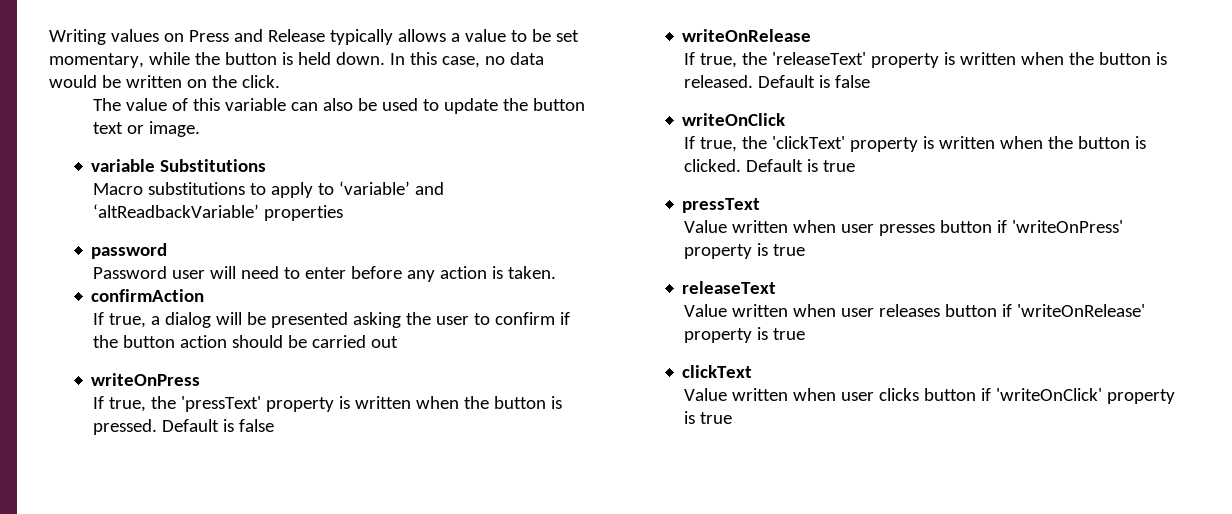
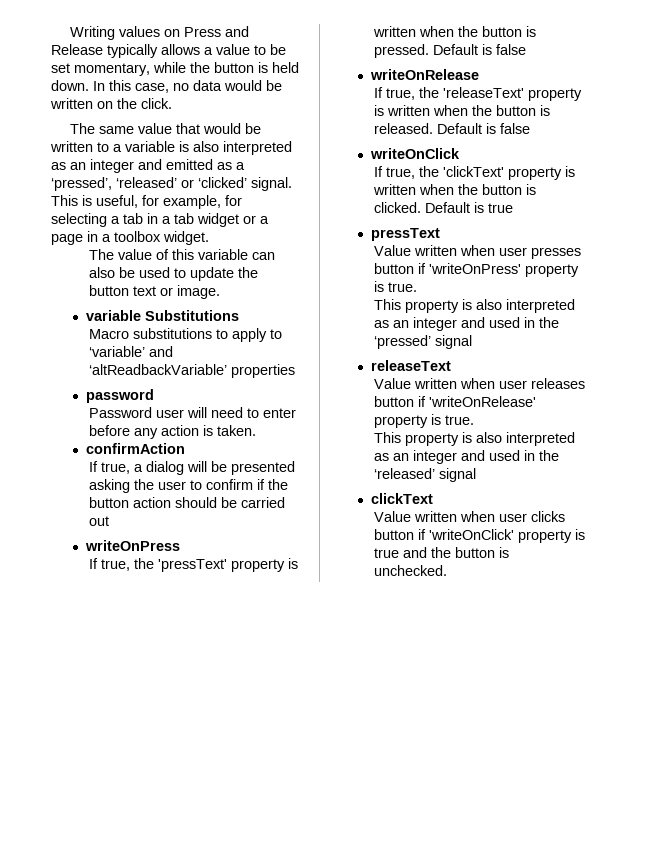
+ The same value that would be written to a variable is also interpreted as an integer and emitted as a ‘pressed’, ‘released’ or ‘clicked’ signal. This is useful, for example, for selecting a tab in a tab widget or a page in a toolbox widget.
- Value written when user presses button if 'writeOnPress' property is true
+ Value written when user presses button if 'writeOnPress' property is true.
+ This property is also interpreted as an integer and used in the ‘pressed’ signal
- Value written when user releases button if 'writeOnRelease' property is true
+ Value written when user releases button if 'writeOnRelease' property is true.
+ This property is also interpreted as an integer and used in the ‘released’ signal
- Value written when user clicks button if 'writeOnClick' property is true
+ Value written when user clicks button if 'writeOnClick' property is true and the button is unchecked.

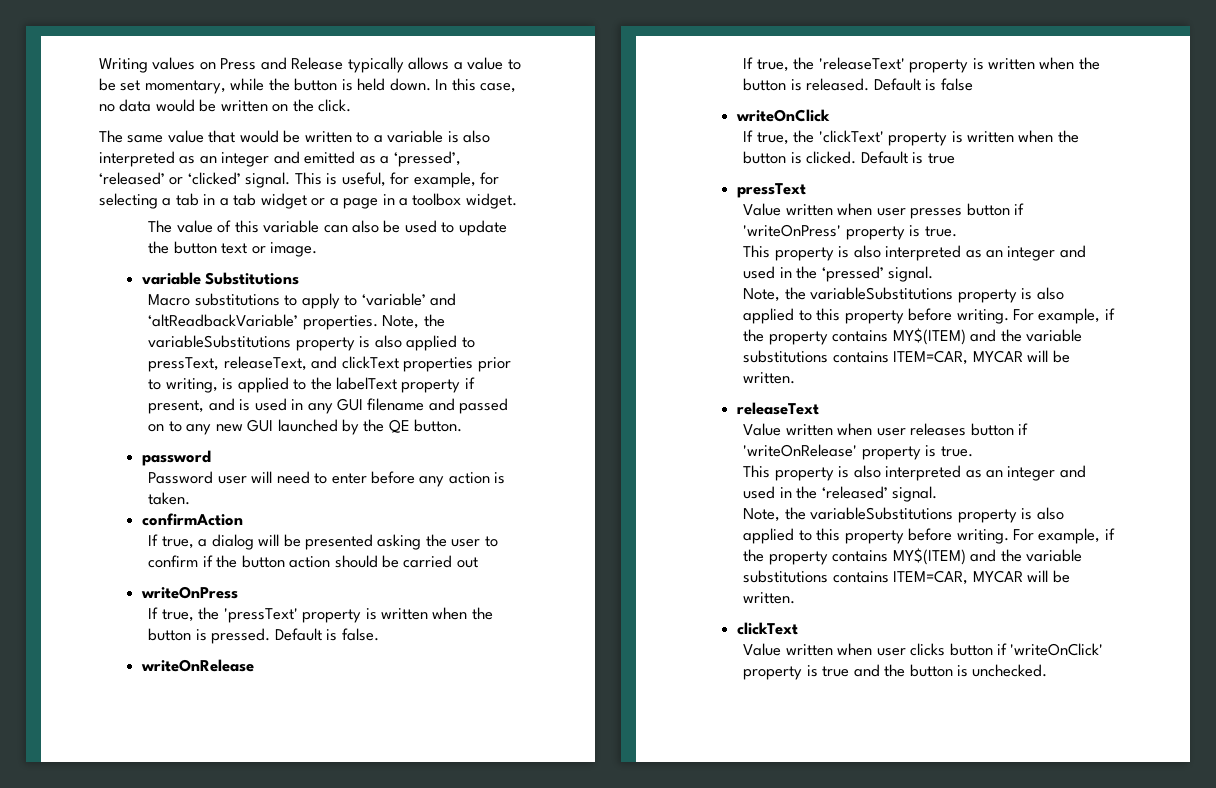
- Macro substitutions to apply to ‘variable’ and ‘altReadbackVariable’ properties
+ Macro substitutions to apply to ‘variable’ and ‘altReadbackVariable’ properties. Note, the variableSubstitutions property is also applied to pressText, releaseText, and clickText properties prior to writing, is applied to the labelText property if present, and is used in any GUI filename and passed on to any new GUI launched by the QE button.
- If true, the 'pressText' property is written when the button is pressed. Default is false
+ If true, the 'pressText' property is written when the button is pressed. Default is false.
- This property is also interpreted as an integer and used in the ‘pressed’ signal
+ This property is also interpreted as an integer and used in the ‘pressed’ signal.
+ Note, the variableSubstitutions property is also applied to this property before writing. For example, if the property contains MY$(ITEM) and the variable substitutions contains ITEM=CAR, MYCAR will be written.
- This property is also interpreted as an integer and used in the ‘released’ signal
+ This property is also interpreted as an integer and used in the ‘released’ signal.
+ Note, the variableSubstitutions property is also applied to this property before writing. For example, if the property contains MY$(ITEM) and the variable substitutions contains ITEM=CAR, MYCAR will be written.

